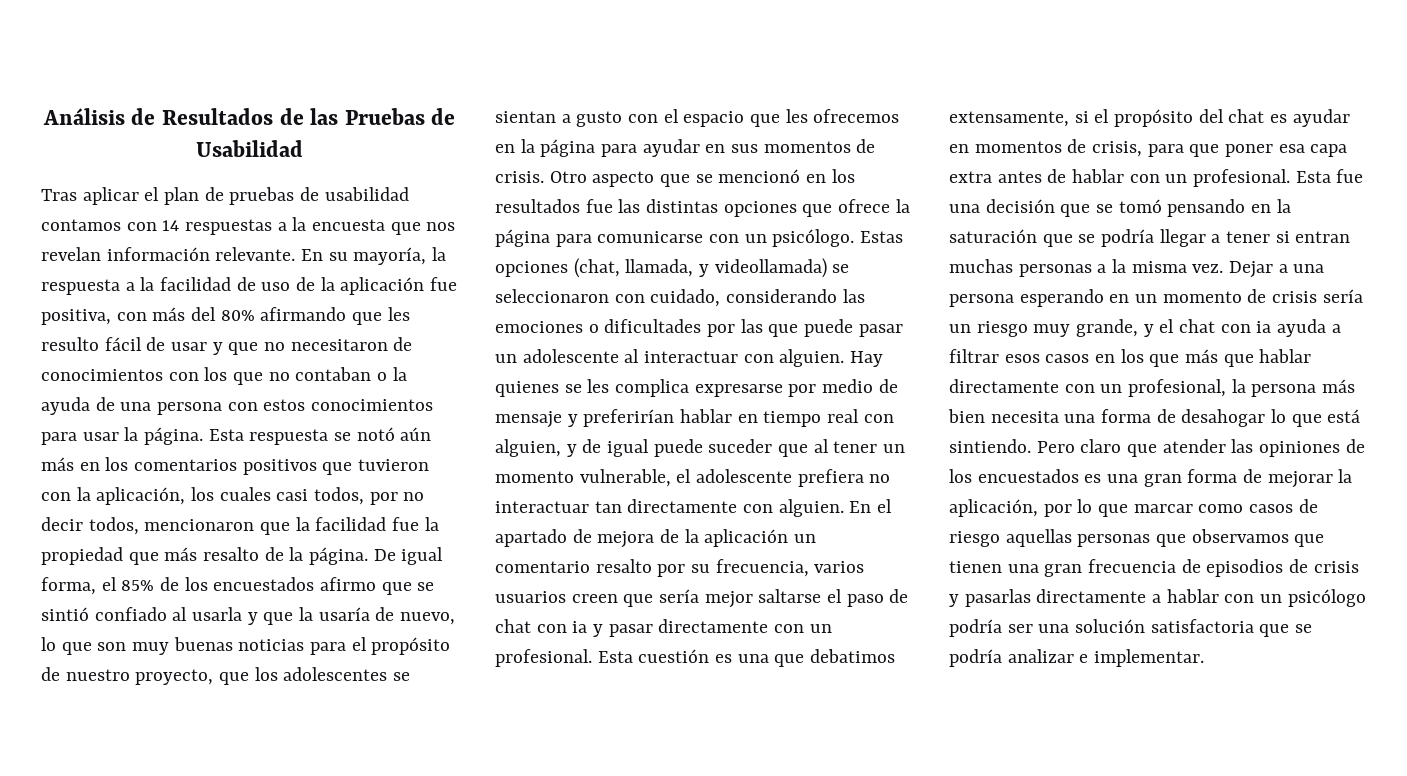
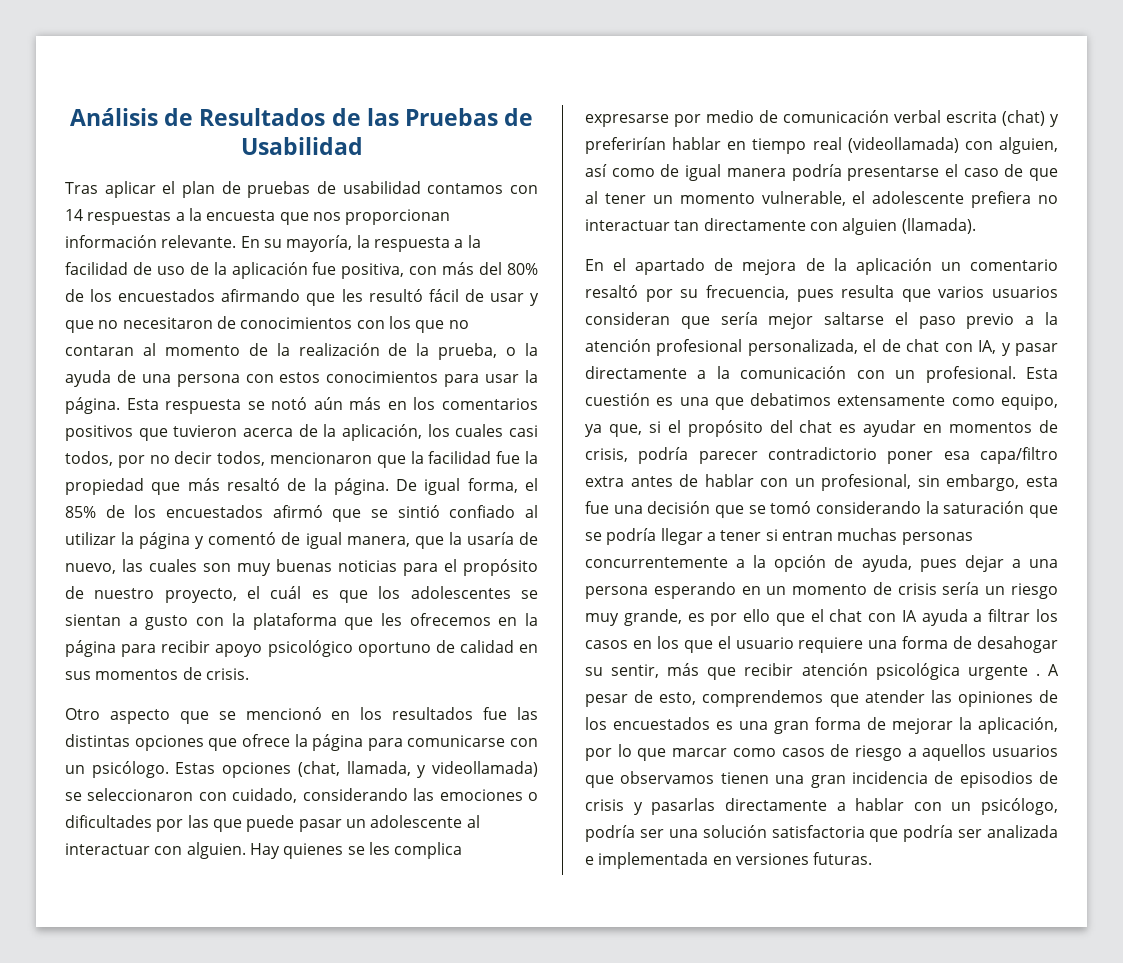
- Tras aplicar el plan de pruebas de usabilidad contamos con 14 respuestas a la encuesta que nos revelan información relevante.
+ Tras aplicar el plan de pruebas de usabilidad contamos con 14 respuestas a la encuesta que nos proporcionan información relevante.
- En su mayoría, la respuesta a la facilidad de uso de la aplicación fue positiva, con más del 80% afirmando que les resulto fácil de usar y que no necesitaron de conocimientos con los que no contaban o la ayuda de una persona con estos conocimientos para usar la página.
+ En su mayoría, la respuesta a la facilidad de uso de la aplicación fue positiva, con más del 80% de los encuestados afirmando que les resultó fácil de usar y que no necesitaron de conocimientos con los que no contaran al momento de la realización de la prueba, o la ayuda de una persona con estos conocimientos para usar la página.
- Esta respuesta se notó aún más en los comentarios positivos que tuvieron con la aplicación, los cuales casi todos, por no decir todos, mencionaron que la facilidad fue la propiedad que más resalto de la página.
+ Esta respuesta se notó aún más en los comentarios positivos que tuvieron acerca de la aplicación, los cuales casi todos, por no decir todos, mencionaron que la facilidad fue la propiedad que más resaltó de la página.
- De igual forma, el 85% de los encuestados afirmo que se sintió confiado al usarla y que la usaría de nuevo, lo que son muy buenas noticias para el propósito de nuestro proyecto, que los adolescentes se sientan a gusto con el espacio que les ofrecemos en la página para ayudar en sus momentos de crisis. Otro aspecto que se mencionó en los resultados fue las distintas opciones que ofrece la página para comunicarse con un psicólogo.
+ De igual forma, el 85% de los encuestados afirmó que se sintió confiado al utilizar la página y comentó de igual manera, que la usaría de nuevo, las cuales son muy buenas noticias para el propósito de nuestro proyecto, el cuál es que los adolescentes se sientan a gusto con la plataforma que les ofrecemos en la página para recibir apoyo psicológico oportuno de calidad en sus momentos de crisis.
+ Otro aspecto que se mencionó en los resultados fue las distintas opciones que ofrece la página para comunicarse con un psicólogo.
- Hay quienes se les complica expresarse por medio de mensaje y preferirían hablar en tiempo real con alguien, y de igual puede suceder que al tener un momento vulnerable, el adolescente prefiera no interactuar tan directamente con alguien. En el apartado de mejora de la aplicación un comentario resalto por su frecuencia, varios usuarios creen que sería mejor saltarse el paso de chat con ia y pasar directamente con un profesional.
+ Hay quienes se les complica expresarse por medio de comunicación verbal escrita (chat) y preferirían hablar en tiempo real (videollamada) con alguien, así como de igual manera podría presentarse el caso de que al tener un momento vulnerable, el adolescente prefiera no interactuar tan directamente con alguien (llamada).
+ En el apartado de mejora de la aplicación un comentario resaltó por su frecuencia, pues resulta que varios usuarios consideran que sería mejor saltarse el paso previo a la atención profesional personalizada, el de chat con IA, y pasar directamente a la comunicación con un profesional.
- Esta cuestión es una que debatimos extensamente, si el propósito del chat es ayudar en momentos de crisis, para que poner esa capa extra antes de hablar con un profesional. Esta fue una decisión que se tomó pensando en la saturación que se podría llegar a tener si entran muchas personas a la misma vez. Dejar a una persona esperando en un momento de crisis sería un riesgo muy grande, y el chat con ia ayuda a filtrar esos casos en los que más que hablar directamente con un profesional, la persona más bien necesita una forma de desahogar lo que está sintiendo. Pero claro que atender las opiniones de los encuestados es una gran forma de mejorar la aplicación, por lo que marcar como casos de riesgo aquellas personas que observamos que tienen una gran frecuencia de episodios de crisis y pasarlas directamente a hablar con un psicólogo podría ser una solución satisfactoria que se podría analizar e implementar.
+ Esta cuestión es una que debatimos extensamente como equipo, ya que, si el propósito del chat es ayudar en momentos de crisis, podría parecer contradictorio poner esa capa/filtro extra antes de hablar con un profesional, sin embargo, esta fue una decisión que se tomó considerando la saturación que se podría llegar a tener si entran muchas personas concurrentemente a la opción de ayuda, pues dejar a una persona esperando en un momento de crisis sería un riesgo muy grande, es por ello que el chat con IA ayuda a filtrar los casos en los que el usuario requiere una forma de desahogar su sentir, más que recibir atención psicológica urgente . A pesar de esto, comprendemos que atender las opiniones de los encuestados es una gran forma de mejorar la aplicación, por lo que marcar como casos de riesgo a aquellos usuarios que observamos tienen una gran incidencia de episodios de crisis y pasarlas directamente a hablar con un psicólogo, podría ser una solución satisfactoria que podría ser analizada e implementada en versiones futuras.

